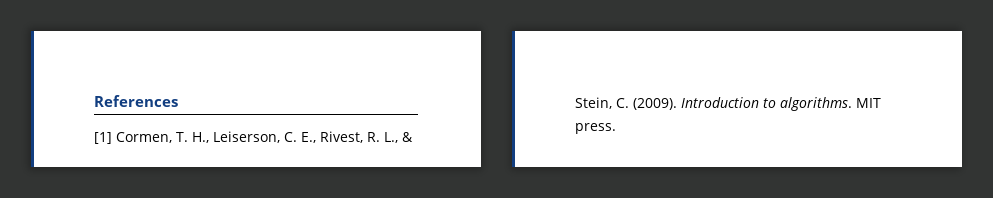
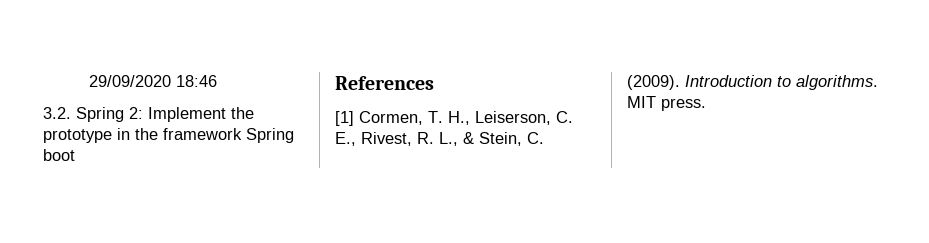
+ 29/09/2020 18:46
+ 3.2. Spring 2: Implement the prototype in the framework Spring boot

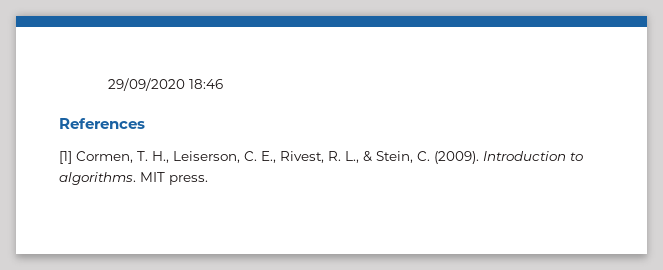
- 3.2. Spring 2: Implement the prototype in the framework Spring boot

